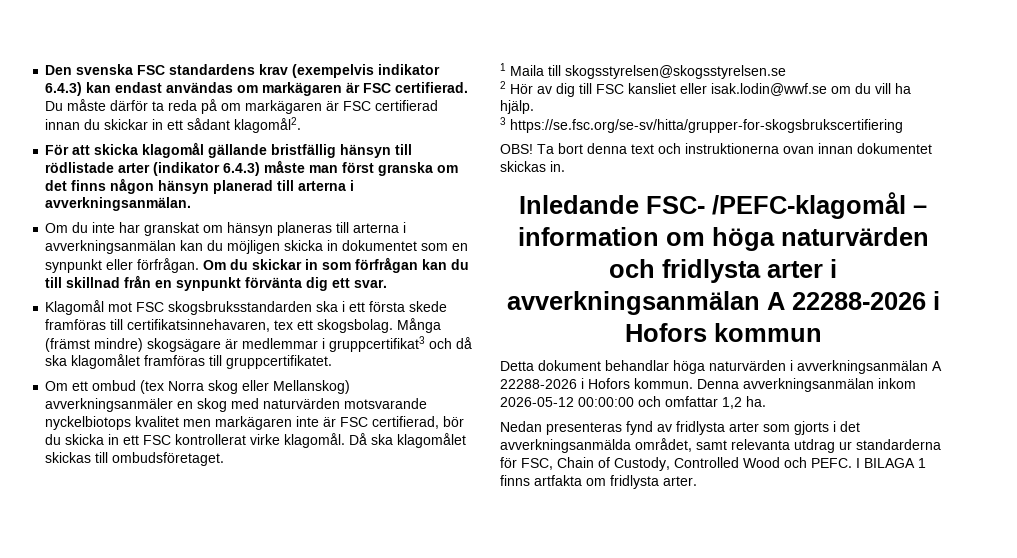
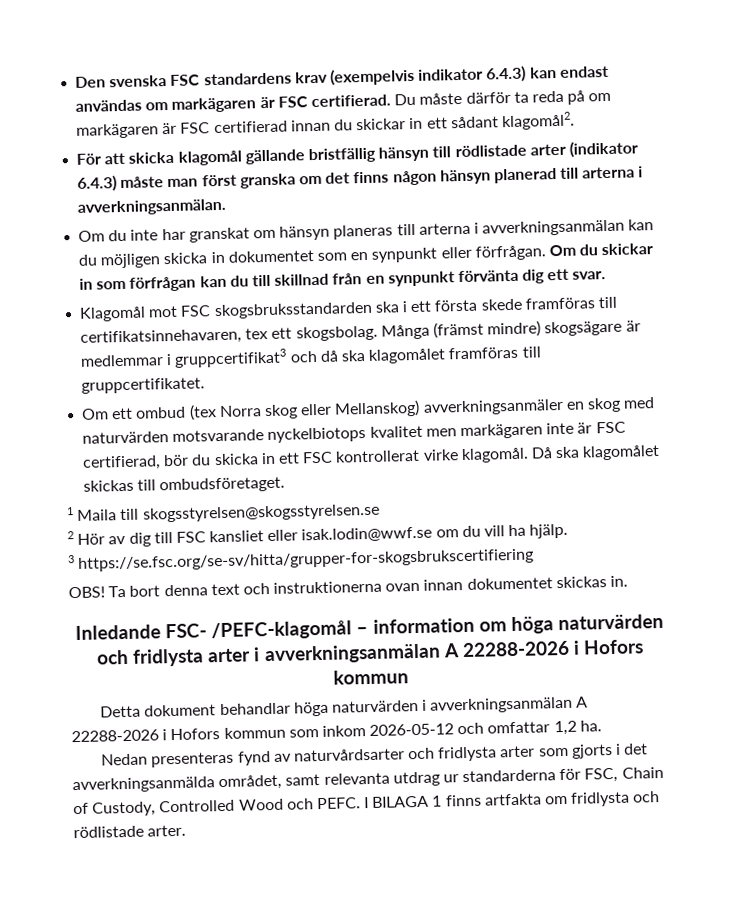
- Detta dokument behandlar höga naturvärden i avverkningsanmälan A 22288-2026 i Hofors kommun. Denna avverkningsanmälan inkom 2026-05-12 00:00:00 och omfattar 1,2 ha.
+ Detta dokument behandlar höga naturvärden i avverkningsanmälan A 22288-2026 i Hofors kommun som inkom 2026-05-12 och omfattar 1,2 ha.
- Nedan presenteras fynd av fridlysta arter som gjorts i det avverkningsanmälda området, samt relevanta utdrag ur standarderna för FSC, Chain of Custody, Controlled Wood och PEFC.
+ Nedan presenteras fynd av naturvårdsarter och fridlysta arter som gjorts i det avverkningsanmälda området, samt relevanta utdrag ur standarderna för FSC, Chain of Custody, Controlled Wood och PEFC.
- I BILAGA 1 finns artfakta om fridlysta arter.
+ I BILAGA 1 finns artfakta om fridlysta och rödlistade arter.

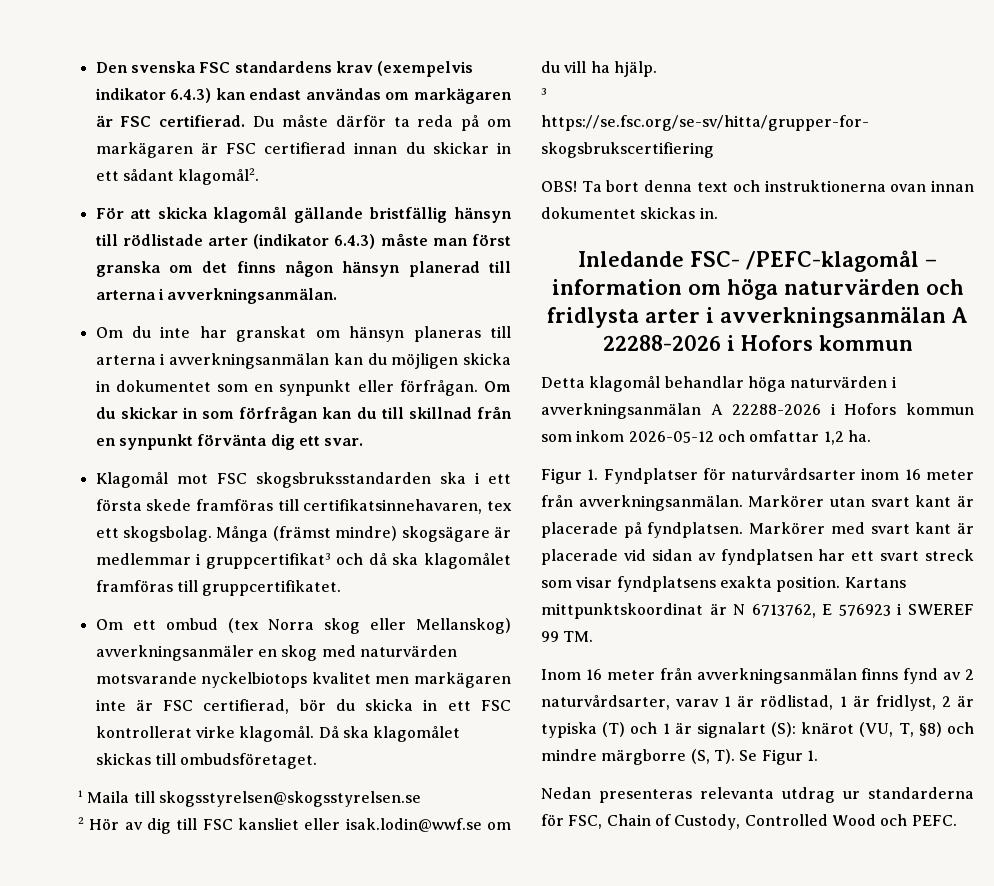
- Detta dokument behandlar höga naturvärden i avverkningsanmälan A 22288-2026 i Hofors kommun som inkom 2026-05-12 och omfattar 1,2 ha.
+ Detta klagomål behandlar höga naturvärden i avverkningsanmälan A 22288-2026 i Hofors kommun som inkom 2026-05-12 och omfattar 1,2 ha.
- Nedan presenteras fynd av naturvårdsarter och fridlysta arter som gjorts i det avverkningsanmälda området, samt relevanta utdrag ur standarderna för FSC, Chain of Custody, Controlled Wood och PEFC. I BILAGA 1 finns artfakta om fridlysta och rödlistade arter.
+ Figur 1. Fyndplatser för naturvårdsarter inom 16 meter från avverkningsanmälan. Markörer utan svart kant är placerade på fyndplatsen. Markörer med svart kant är placerade vid sidan av fyndplatsen har ett svart streck som visar fyndplatsens exakta position. Kartans mittpunktskoordinat är N 6713762, E 576923 i SWEREF 99 TM.
+ Inom 16 meter från avverkningsanmälan finns fynd av 2 naturvårdsarter, varav 1 är rödlistad, 1 är fridlyst, 2 är typiska (T) och 1 är signalart (S): knärot (VU, T, §8) och mindre märgborre (S, T). Se Figur 1.
+ Nedan presenteras relevanta utdrag ur standarderna för FSC, Chain of Custody, Controlled Wood och PEFC.

